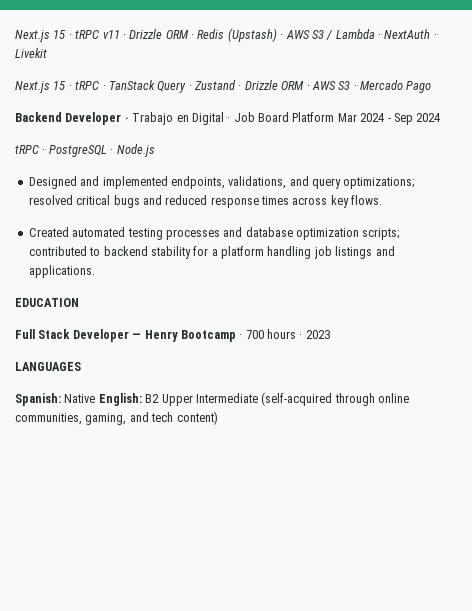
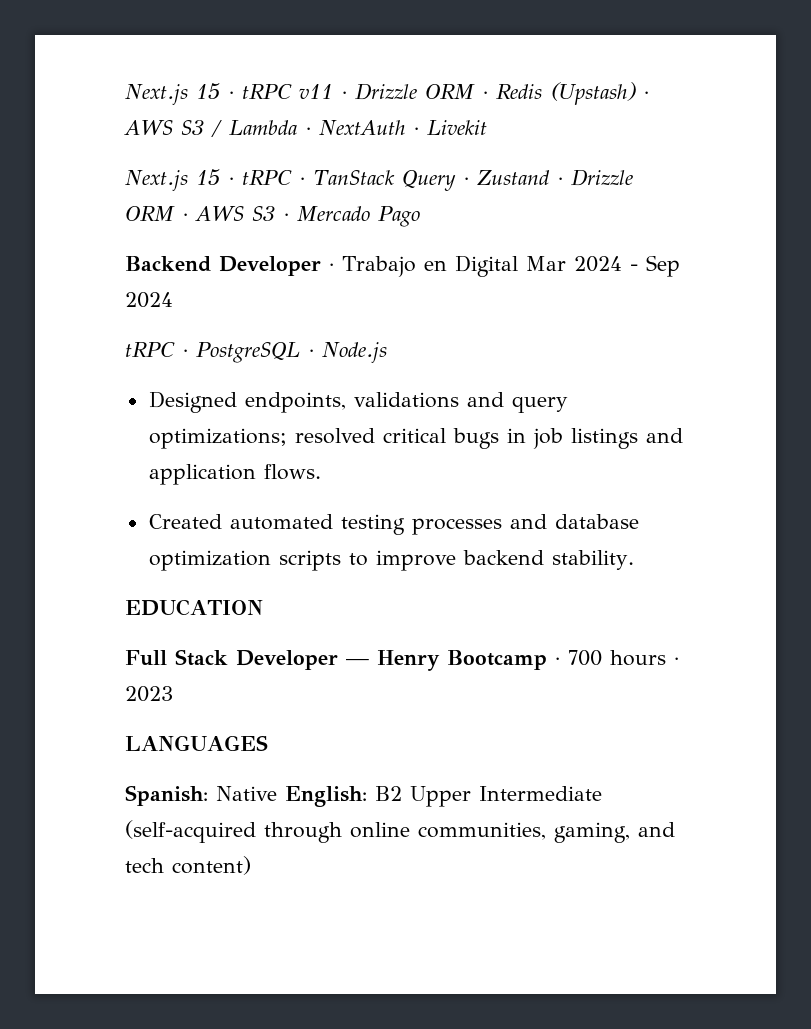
- Backend Developer · Trabajo en Digital · Job Board Platform Mar 2024 - Sep 2024
+ Backend Developer · Trabajo en Digital Mar 2024 - Sep 2024
- Designed and implemented endpoints, validations, and query optimizations; resolved critical bugs and reduced response times across key flows.
+ Designed endpoints, validations and query optimizations; resolved critical bugs in job listings and application flows.
- Created automated testing processes and database optimization scripts; contributed to backend stability for a platform handling job listings and applications.
+ Created automated testing processes and database optimization scripts to improve backend stability.

